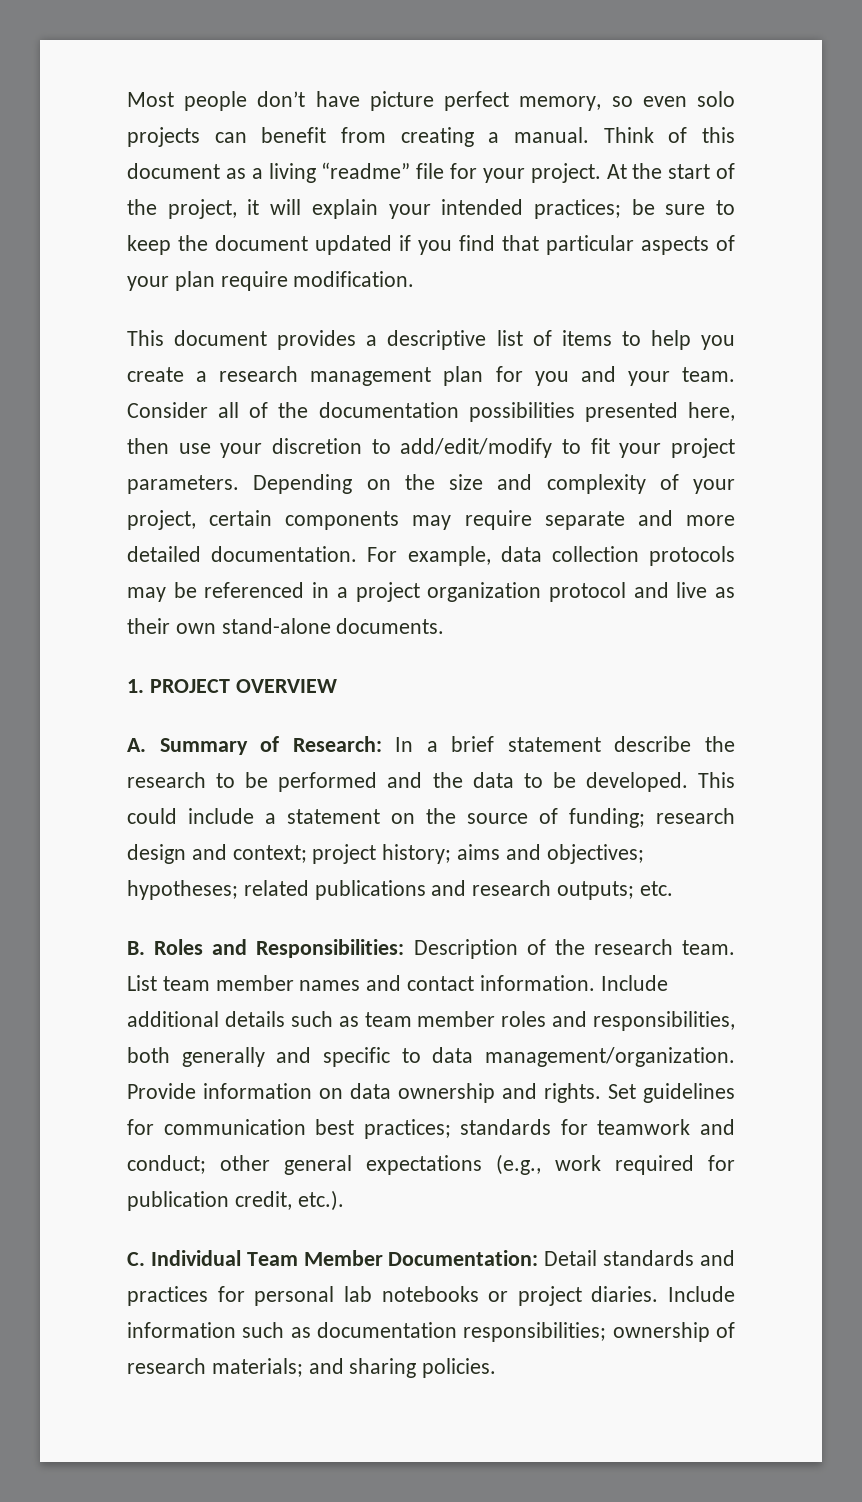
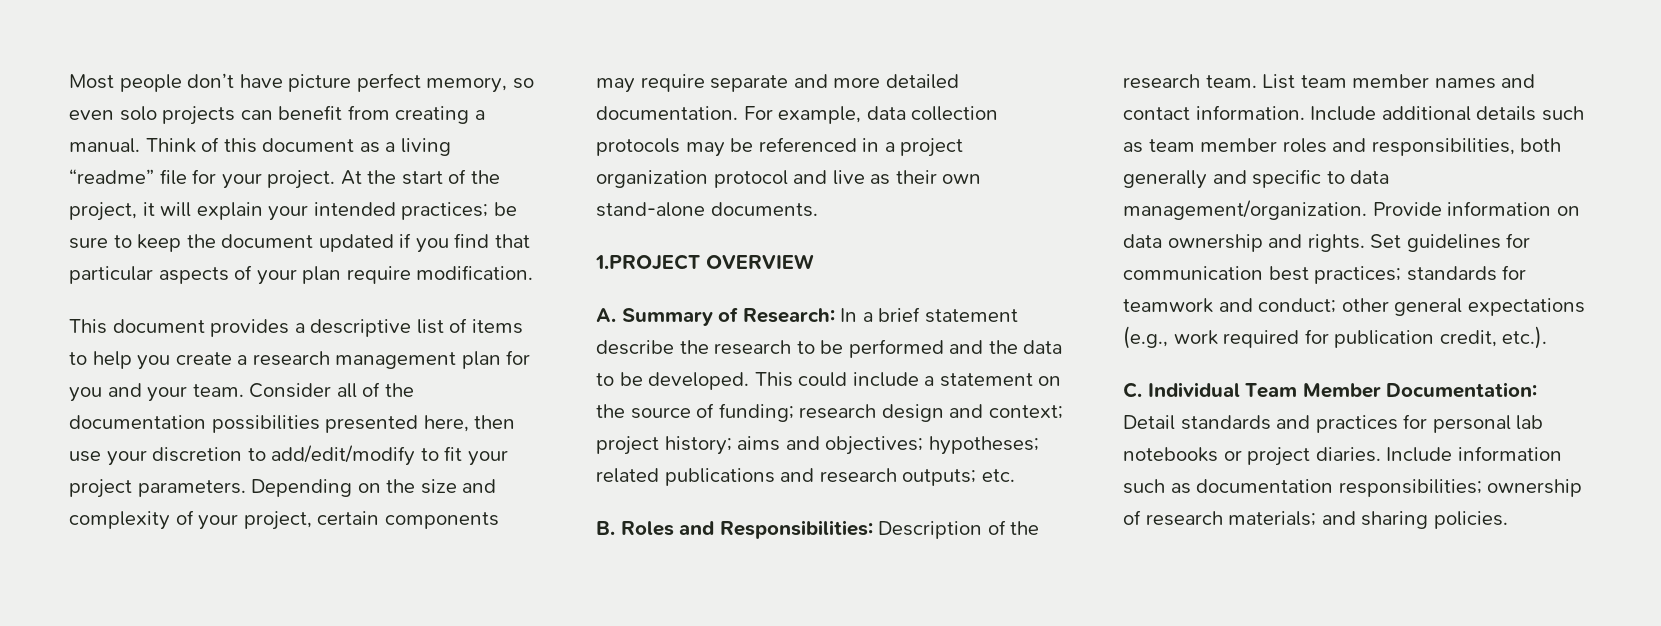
- 1. PROJECT OVERVIEW
+ 1.PROJECT OVERVIEW

